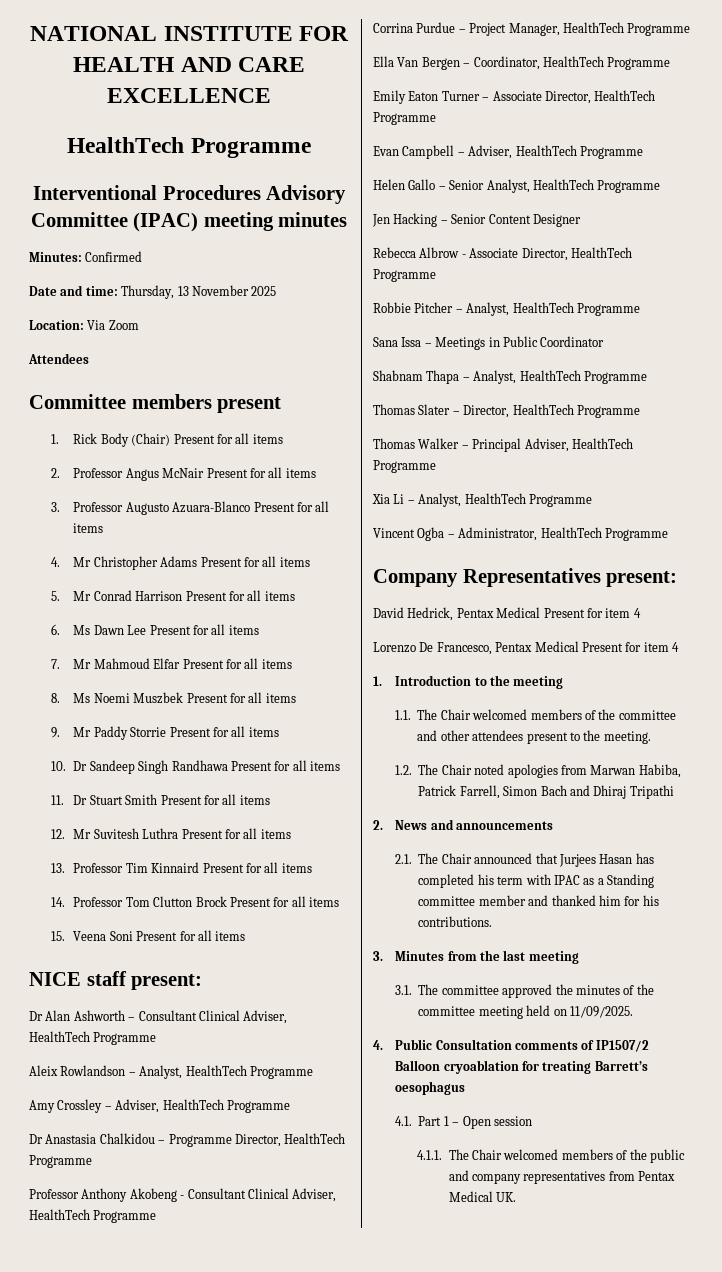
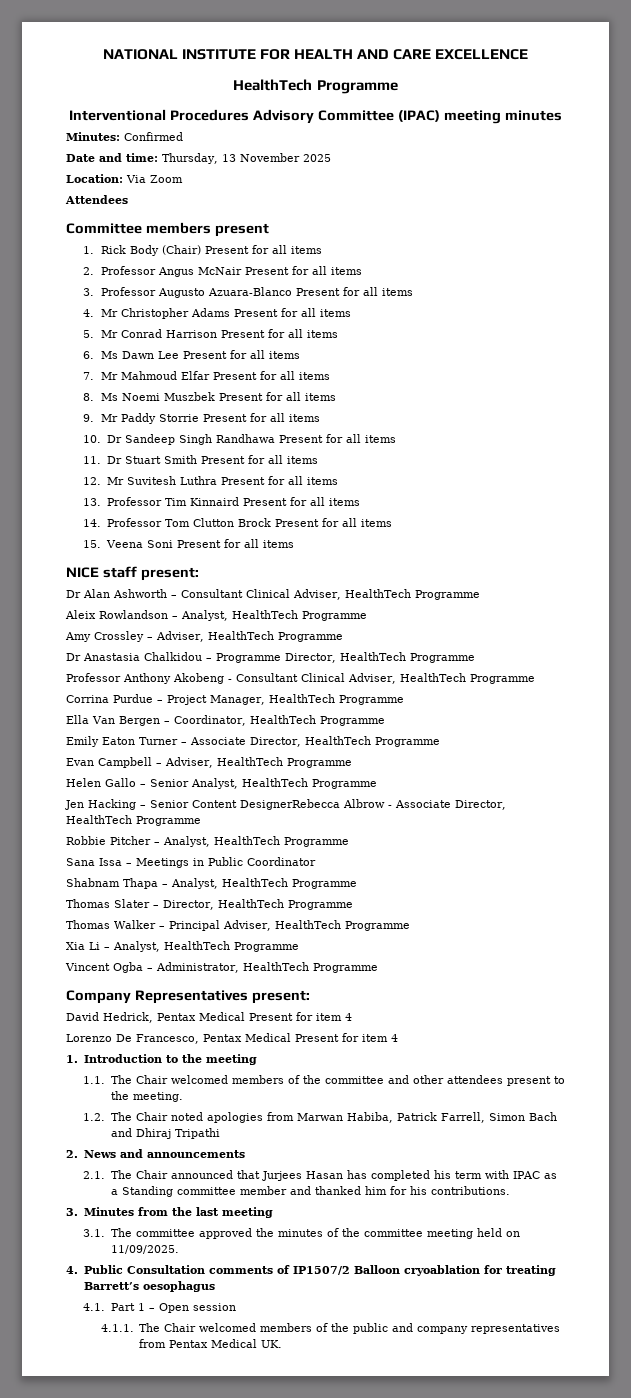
- Jen Hacking – Senior Content Designer
- Rebecca Albrow - Associate Director, HealthTech Programme
+ Jen Hacking – Senior Content DesignerRebecca Albrow - Associate Director, HealthTech Programme

